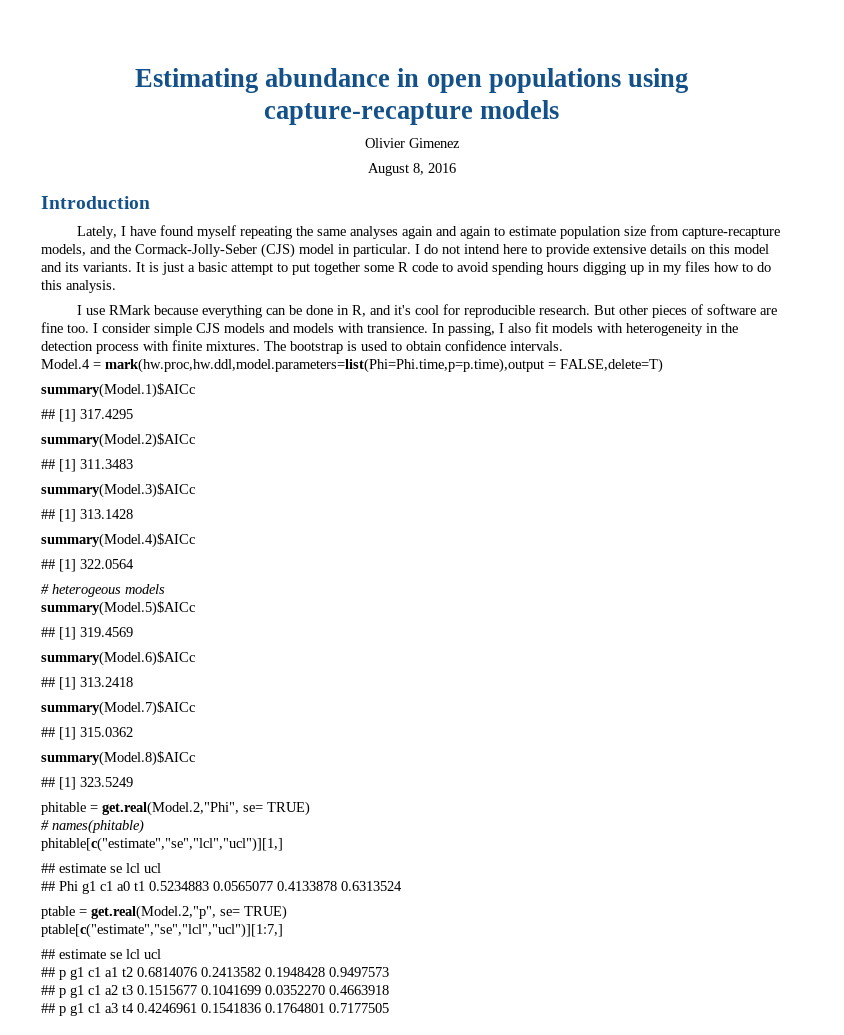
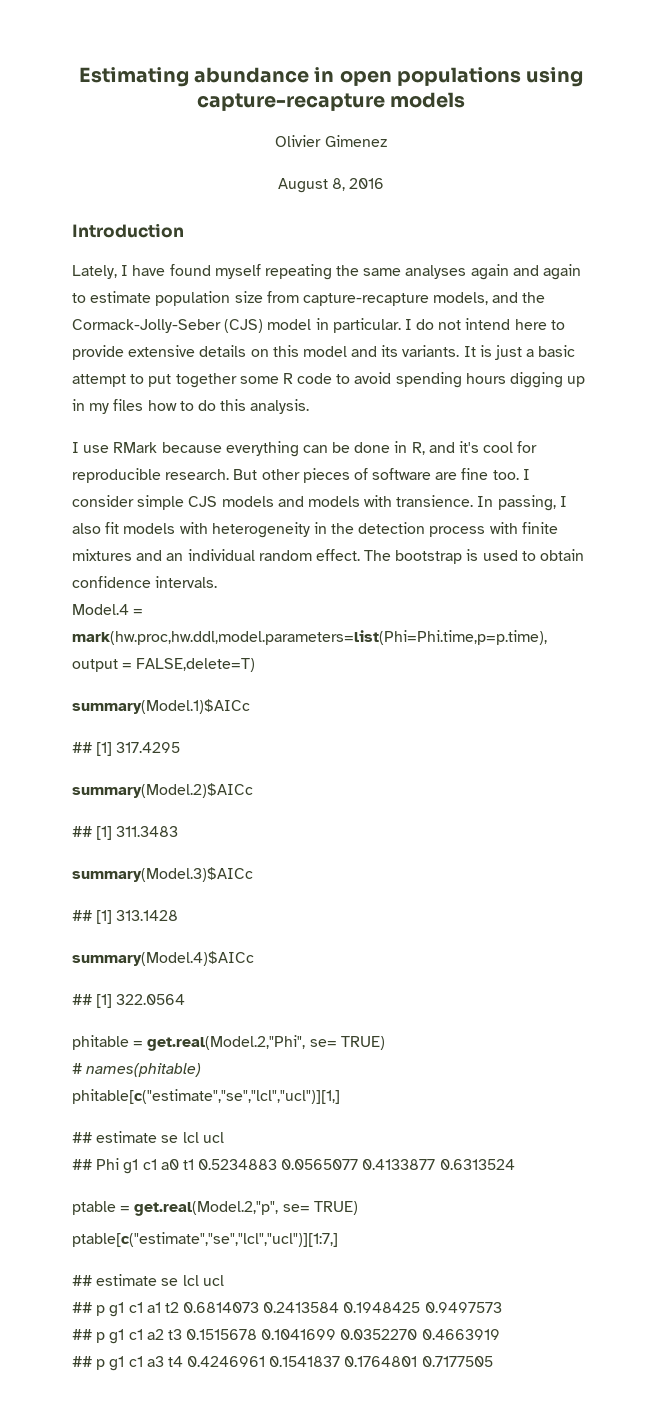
- In passing, I also fit models with heterogeneity in the detection process with finite mixtures.
+ In passing, I also fit models with heterogeneity in the detection process with finite mixtures and an individual random effect.
- # heterogeous models
- summary(Model.5)$AICc
- ## [1] 319.4569
- summary(Model.6)$AICc
- ## [1] 313.2418
- summary(Model.7)$AICc
- ## [1] 315.0362
- summary(Model.8)$AICc
- ## [1] 323.5249
- ## Phi g1 c1 a0 t1 0.5234883 0.0565077 0.4133878 0.6313524
+ ## Phi g1 c1 a0 t1 0.5234883 0.0565077 0.4133877 0.6313524
- ## p g1 c1 a1 t2 0.6814076 0.2413582 0.1948428 0.9497573
+ ## p g1 c1 a1 t2 0.6814073 0.2413584 0.1948425 0.9497573
- ## p g1 c1 a2 t3 0.1515677 0.1041699 0.0352270 0.4663918
+ ## p g1 c1 a2 t3 0.1515678 0.1041699 0.0352270 0.4663919
- ## p g1 c1 a3 t4 0.4246961 0.1541836 0.1764801 0.7177505
+ ## p g1 c1 a3 t4 0.4246961 0.1541837 0.1764801 0.7177505

